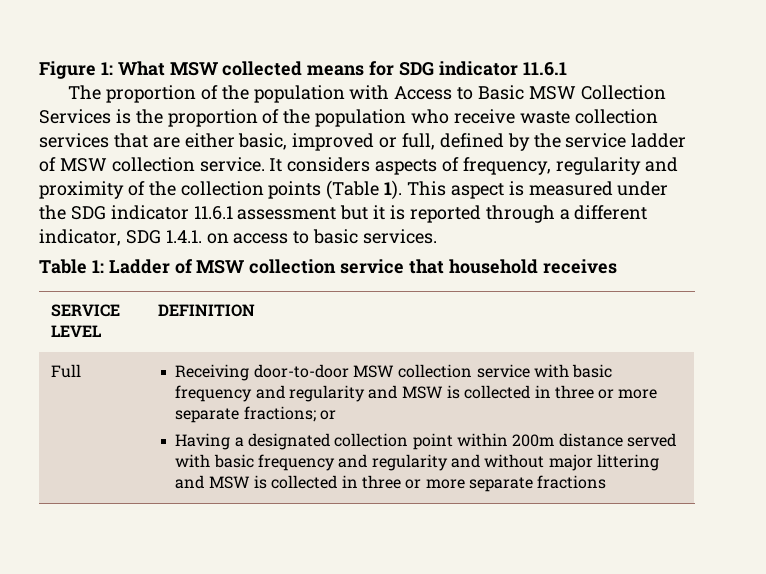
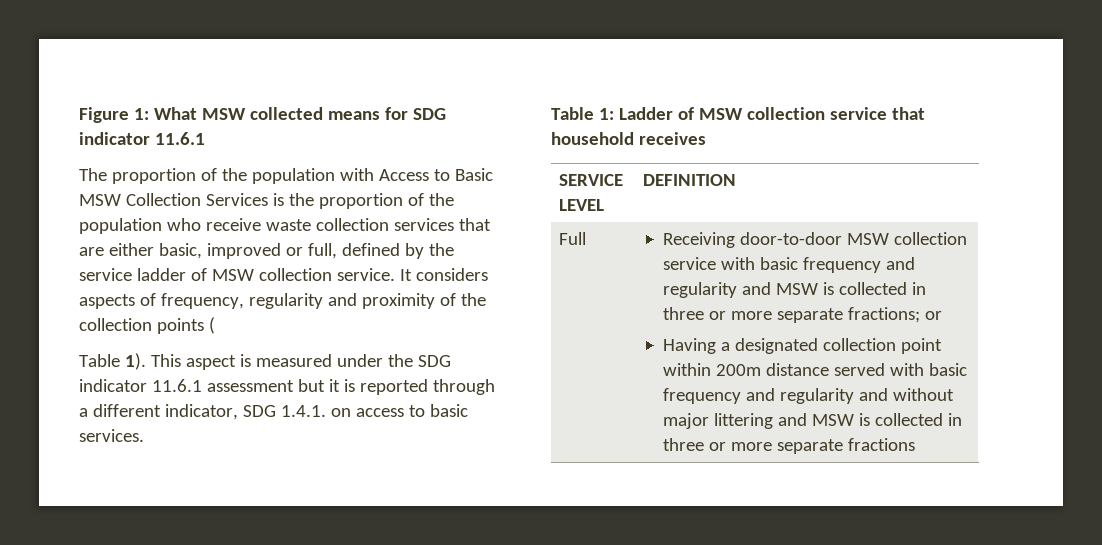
- It considers aspects of frequency, regularity and proximity of the collection points (Table 1).
+ It considers aspects of frequency, regularity and proximity of the collection points (
+ Table 1).

